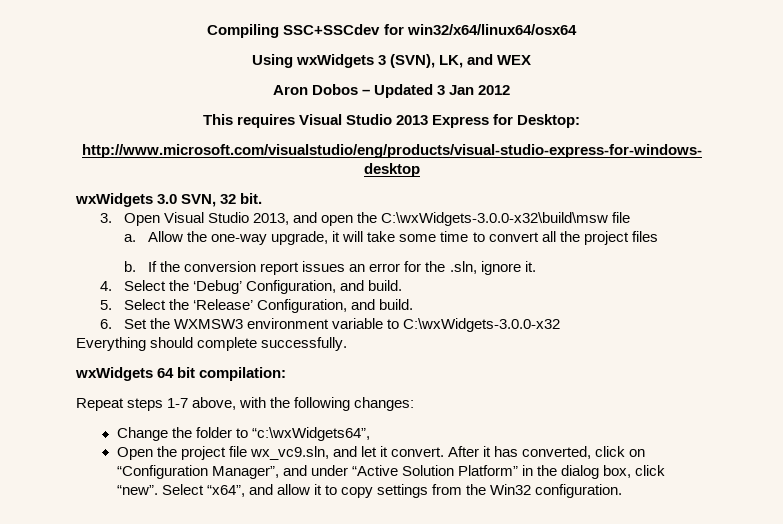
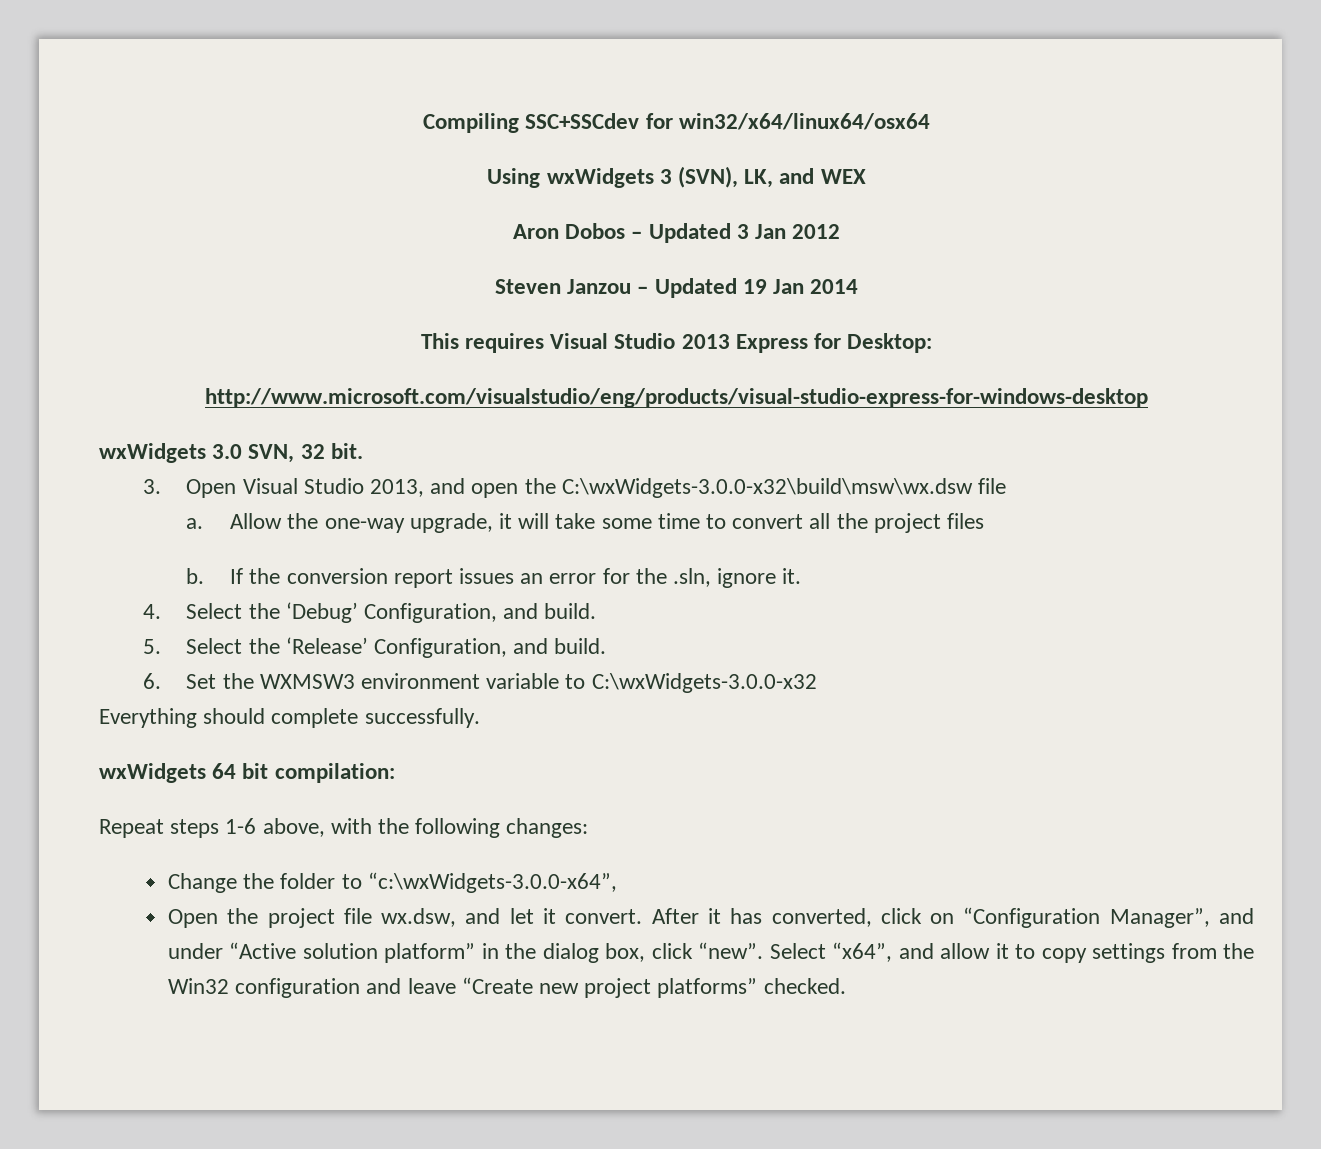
+ Steven Janzou – Updated 19 Jan 2014
- 3. Open Visual Studio 2013, and open the C:\wxWidgets-3.0.0-x32\build\msw file
+ 3. Open Visual Studio 2013, and open the C:\wxWidgets-3.0.0-x32\build\msw\wx.dsw file
- Repeat steps 1-7 above, with the following changes:
+ Repeat steps 1-6 above, with the following changes:
- Change the folder to “c:\wxWidgets64”,
+ Change the folder to “c:\wxWidgets-3.0.0-x64”,
- Open the project file wx_vc9.sln, and let it convert.
+ Open the project file wx.dsw, and let it convert.
- After it has converted, click on “Configuration Manager”, and under “Active Solution Platform” in the dialog box, click “new”.
+ After it has converted, click on “Configuration Manager”, and under “Active solution platform” in the dialog box, click “new”.
- Select “x64”, and allow it to copy settings from the Win32 configuration.
+ Select “x64”, and allow it to copy settings from the Win32 configuration and leave “Create new project platforms” checked.

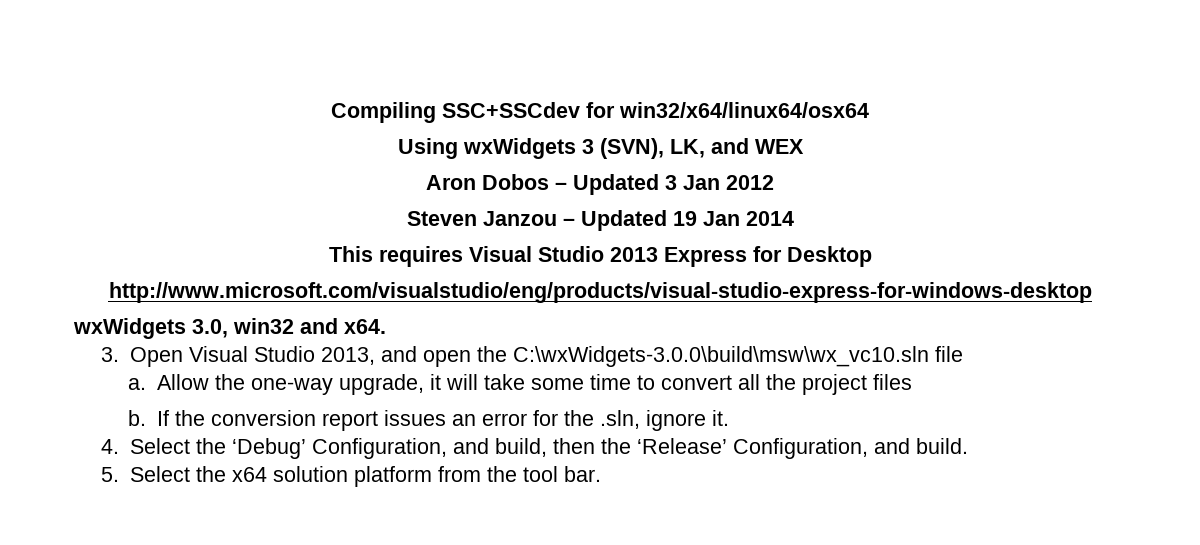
- This requires Visual Studio 2013 Express for Desktop:
+ This requires Visual Studio 2013 Express for Desktop
- wxWidgets 3.0 SVN, 32 bit.
+ wxWidgets 3.0, win32 and x64.
- 3. Open Visual Studio 2013, and open the C:\wxWidgets-3.0.0-x32\build\msw\wx.dsw file
+ 3. Open Visual Studio 2013, and open the C:\wxWidgets-3.0.0\build\msw\wx_vc10.sln file
- 4. Select the ‘Debug’ Configuration, and build.
- 5. Select the ‘Release’ Configuration, and build.
+ 4. Select the ‘Debug’ Configuration, and build, then the ‘Release’ Configuration, and build.
- 6. Set the WXMSW3 environment variable to C:\wxWidgets-3.0.0-x32
- Everything should complete successfully.
- wxWidgets 64 bit compilation:
- Repeat steps 1-6 above, with the following changes:
- Change the folder to “c:\wxWidgets-3.0.0-x64”,
- Open the project file wx.dsw, and let it convert. After it has converted, click on “Configuration Manager”, and under “Active solution platform” in the dialog box, click “new”. Select “x64”, and allow it to copy settings from the Win32 configuration and leave “Create new project platforms” checked.
+ 5. Select the x64 solution platform from the tool bar.

